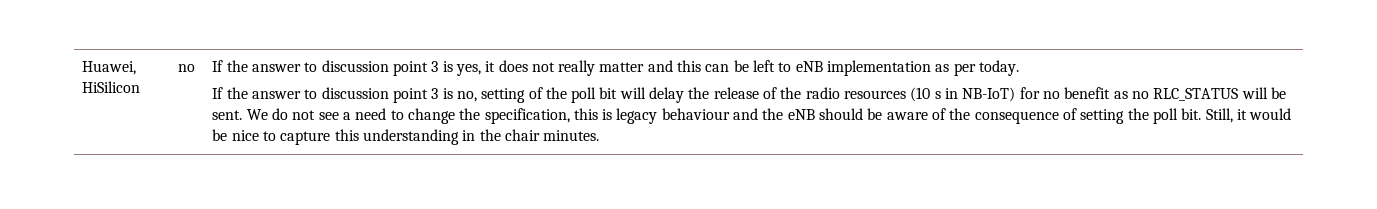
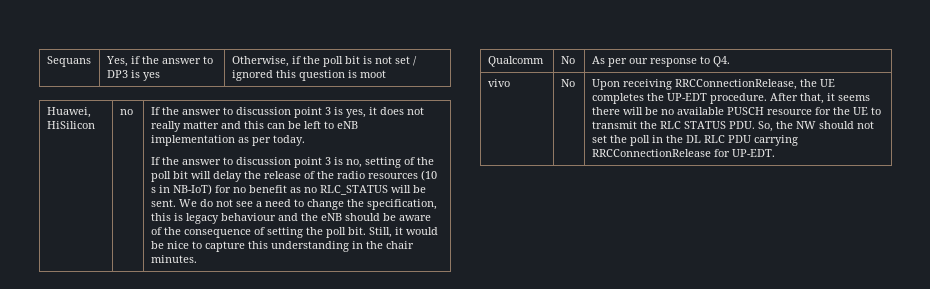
+ Sequans | Yes, if the answer to DP3 is yes | Otherwise, if the poll bit is not set / ignored this question is moot
+ Qualcomm | No | As per our response to Q4.
+ vivo | No | Upon receiving RRCConnectionRelease, the UE completes the UP-EDT procedure. After that, it seems there will be no available PUSCH resource for the UE to transmit the RLC STATUS PDU. So, the NW should not set the poll in the DL RLC PDU carrying RRCConnectionRelease for UP-EDT.

